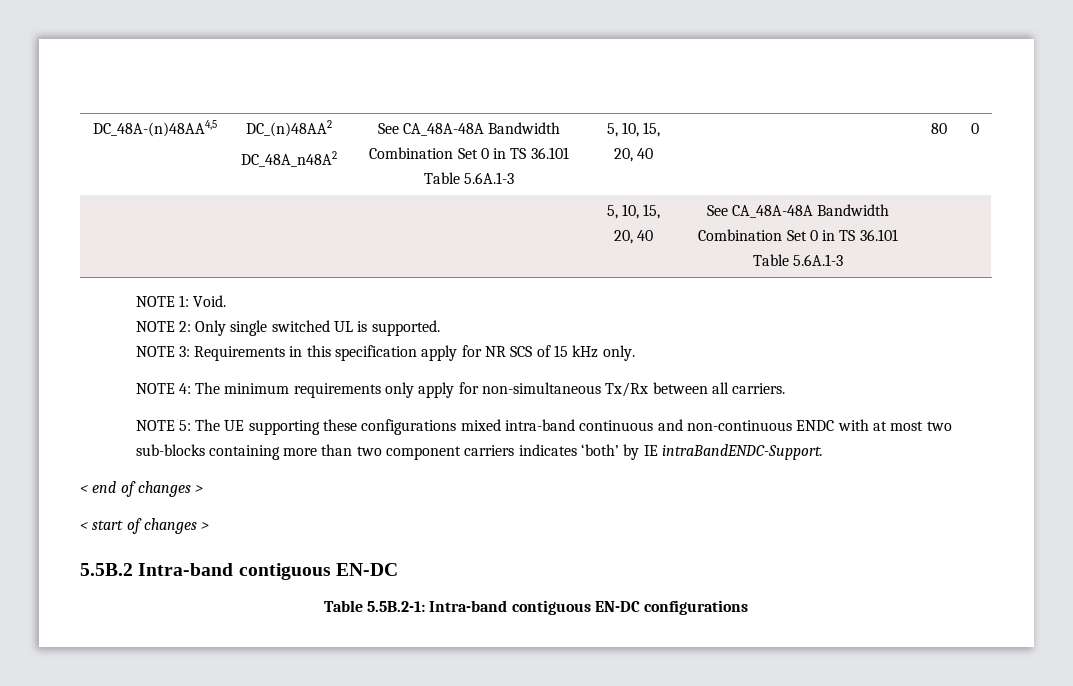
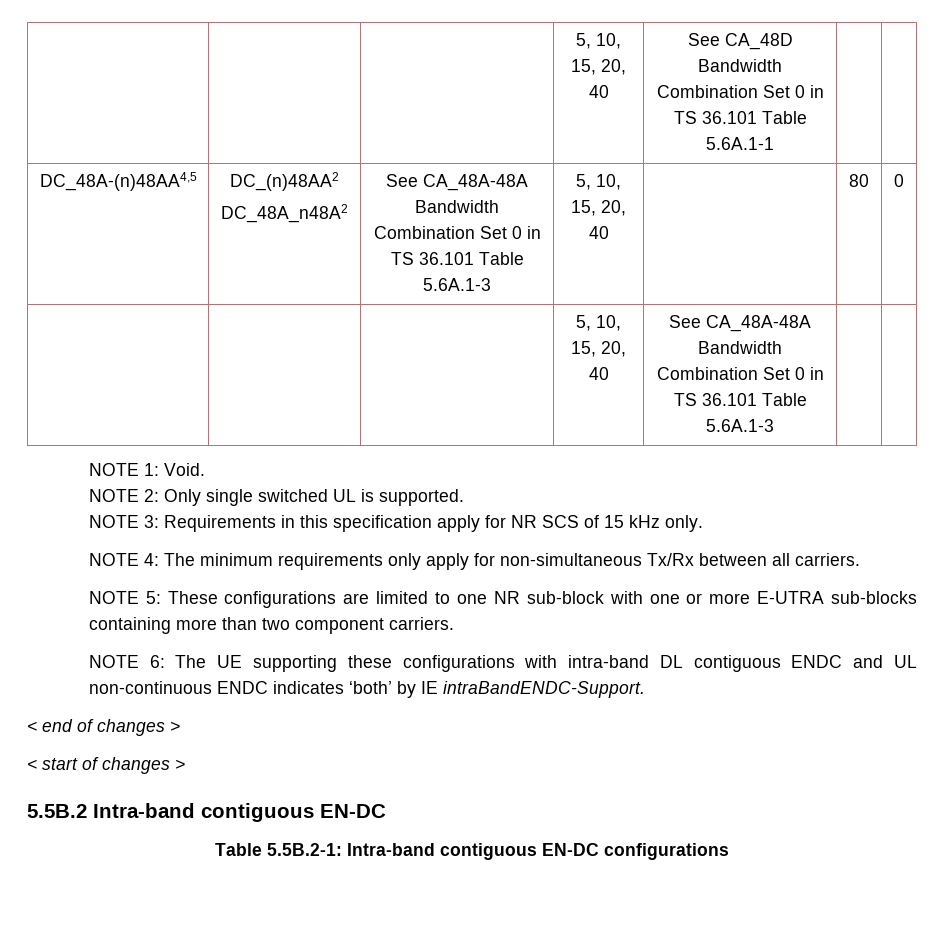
+ | | | 5, 10, 15, 20, 40 | See CA_48D Bandwidth Combination Set 0 in TS 36.101 Table 5.6A.1-1 | |
- NOTE 5: The UE supporting these configurations mixed intra-band continuous and non-continuous ENDC with at most two sub-blocks containing more than two component carriers indicates ‘both’ by IE intraBandENDC-Support.
+ NOTE 5: These configurations are limited to one NR sub-block with one or more E-UTRA sub-blocks containing more than two component carriers.
+ NOTE 6: The UE supporting these configurations with intra-band DL contiguous ENDC and UL non-continuous ENDC indicates ‘both’ by IE intraBandENDC-Support.

